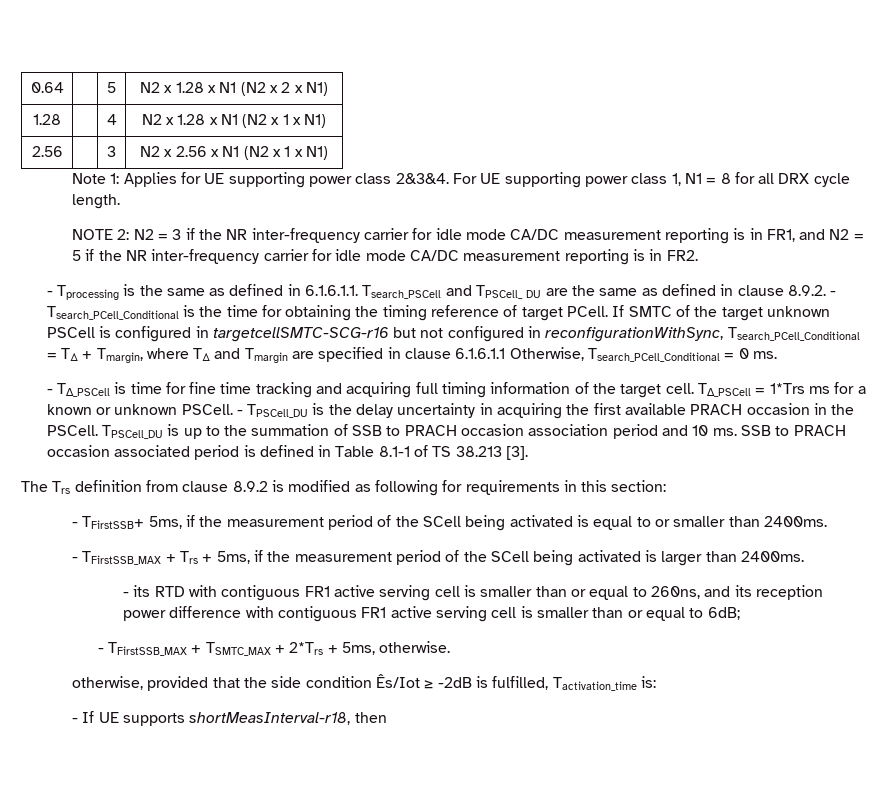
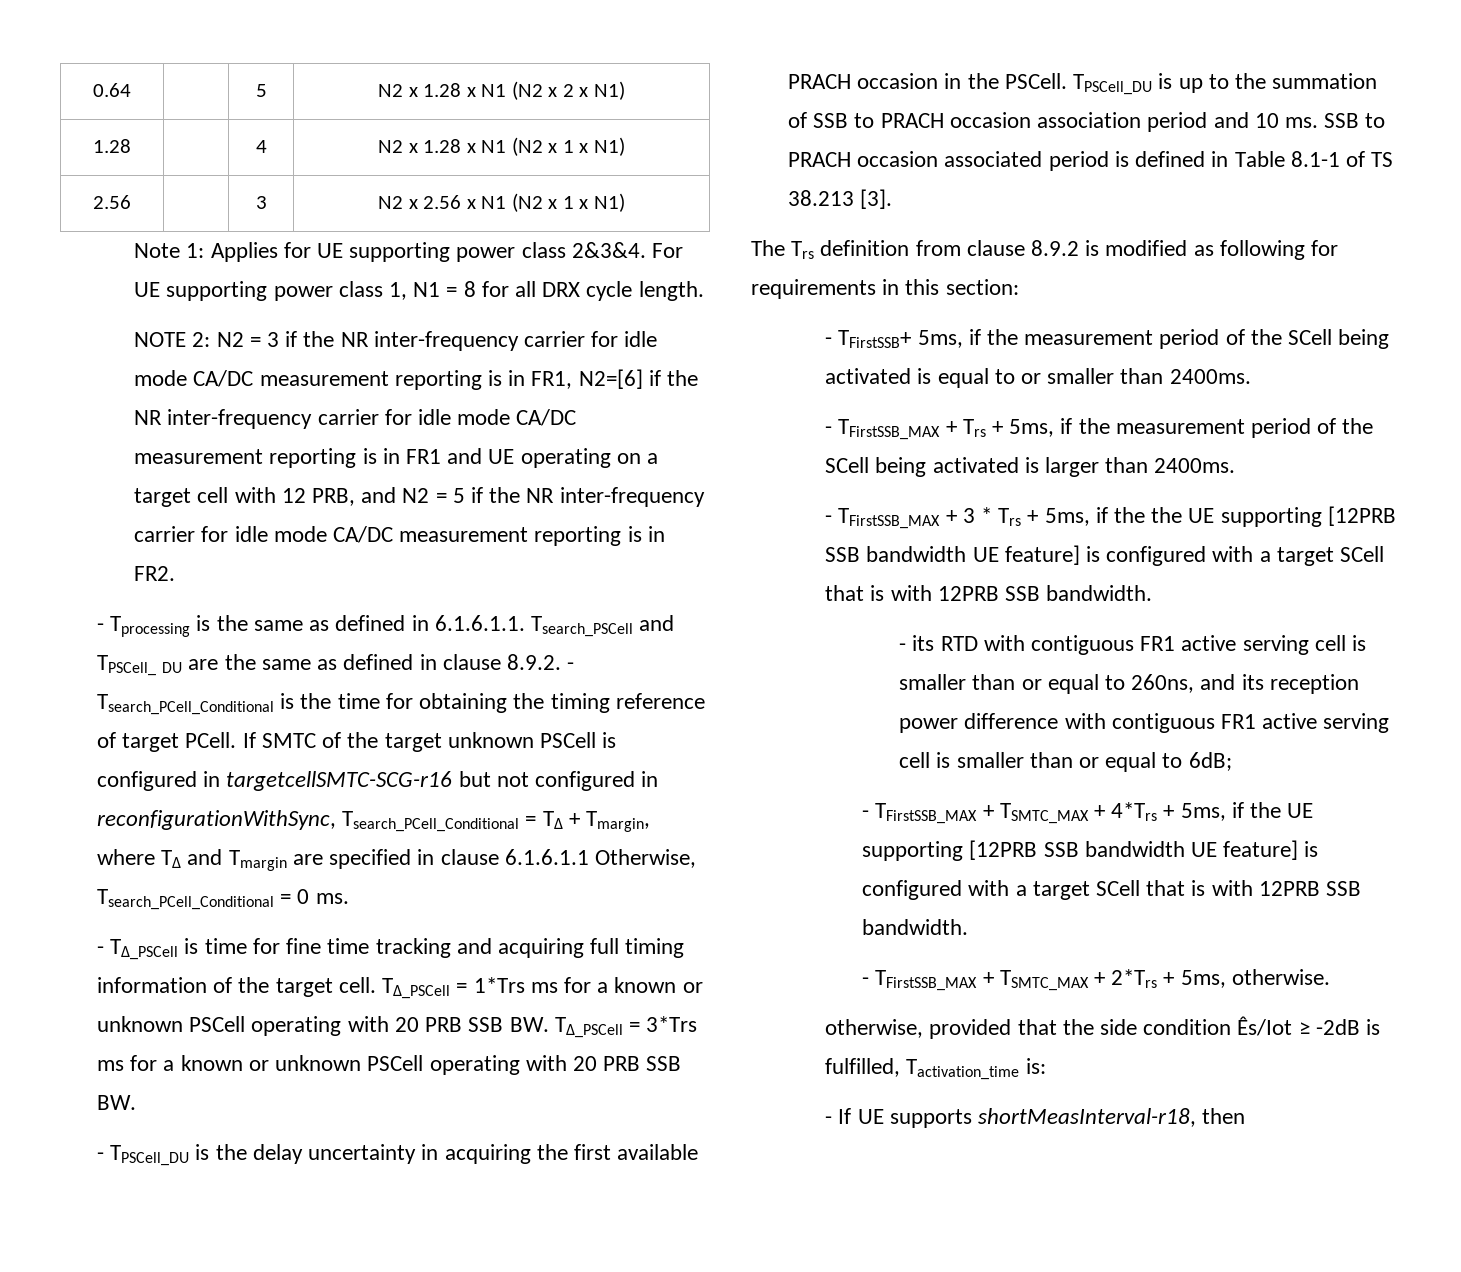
- NOTE 2: N2 = 3 if the NR inter-frequency carrier for idle mode CA/DC measurement reporting is in FR1, and N2 = 5 if the NR inter-frequency carrier for idle mode CA/DC measurement reporting is in FR2.
+ NOTE 2: N2 = 3 if the NR inter-frequency carrier for idle mode CA/DC measurement reporting is in FR1, N2=[6] if the NR inter-frequency carrier for idle mode CA/DC measurement reporting is in FR1 and UE operating on a target cell with 12 PRB, and N2 = 5 if the NR inter-frequency carrier for idle mode CA/DC measurement reporting is in FR2.
- T∆_PSCell = 1*Trs ms for a known or unknown PSCell. - TPSCell_DU is the delay uncertainty in acquiring the first available PRACH occasion in the PSCell.
+ T∆_PSCell = 1*Trs ms for a known or unknown PSCell operating with 20 PRB SSB BW. T∆_PSCell = 3*Trs ms for a known or unknown PSCell operating with 20 PRB SSB BW.
+ - TPSCell_DU is the delay uncertainty in acquiring the first available PRACH occasion in the PSCell.
+ - TFirstSSB_MAX + 3 * Trs + 5ms, if the the UE supporting [12PRB SSB bandwidth UE feature] is configured with a target SCell that is with 12PRB SSB bandwidth.
+ - TFirstSSB_MAX + TSMTC_MAX + 4*Trs + 5ms, if the UE supporting [12PRB SSB bandwidth UE feature] is configured with a target SCell that is with 12PRB SSB bandwidth.

